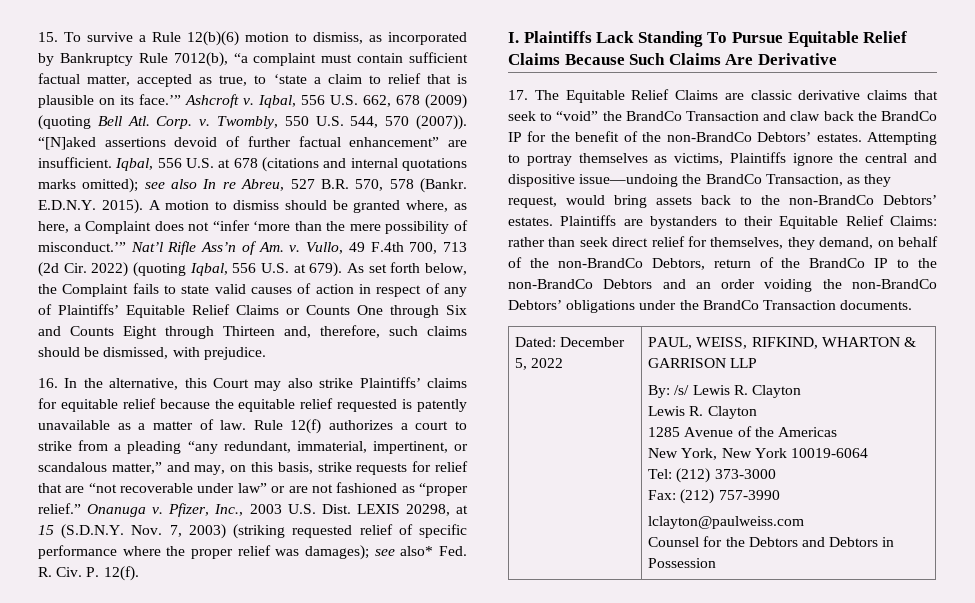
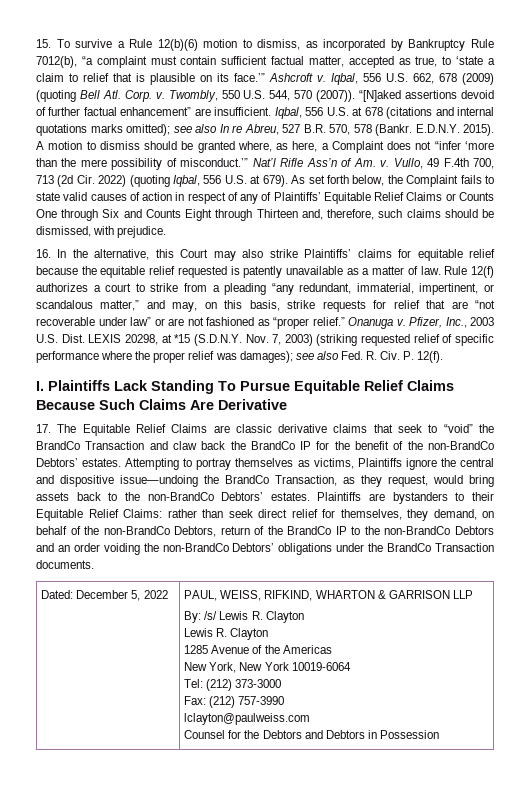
- LEXIS 20298, at 15 (S.D.N.Y. Nov. 7, 2003) (striking requested relief of specific performance where the proper relief was damages); see also* Fed. R. Civ. P. 12(f).
+ LEXIS 20298, at *15 (S.D.N.Y. Nov. 7, 2003) (striking requested relief of specific performance where the proper relief was damages); see also Fed. R. Civ. P. 12(f).

